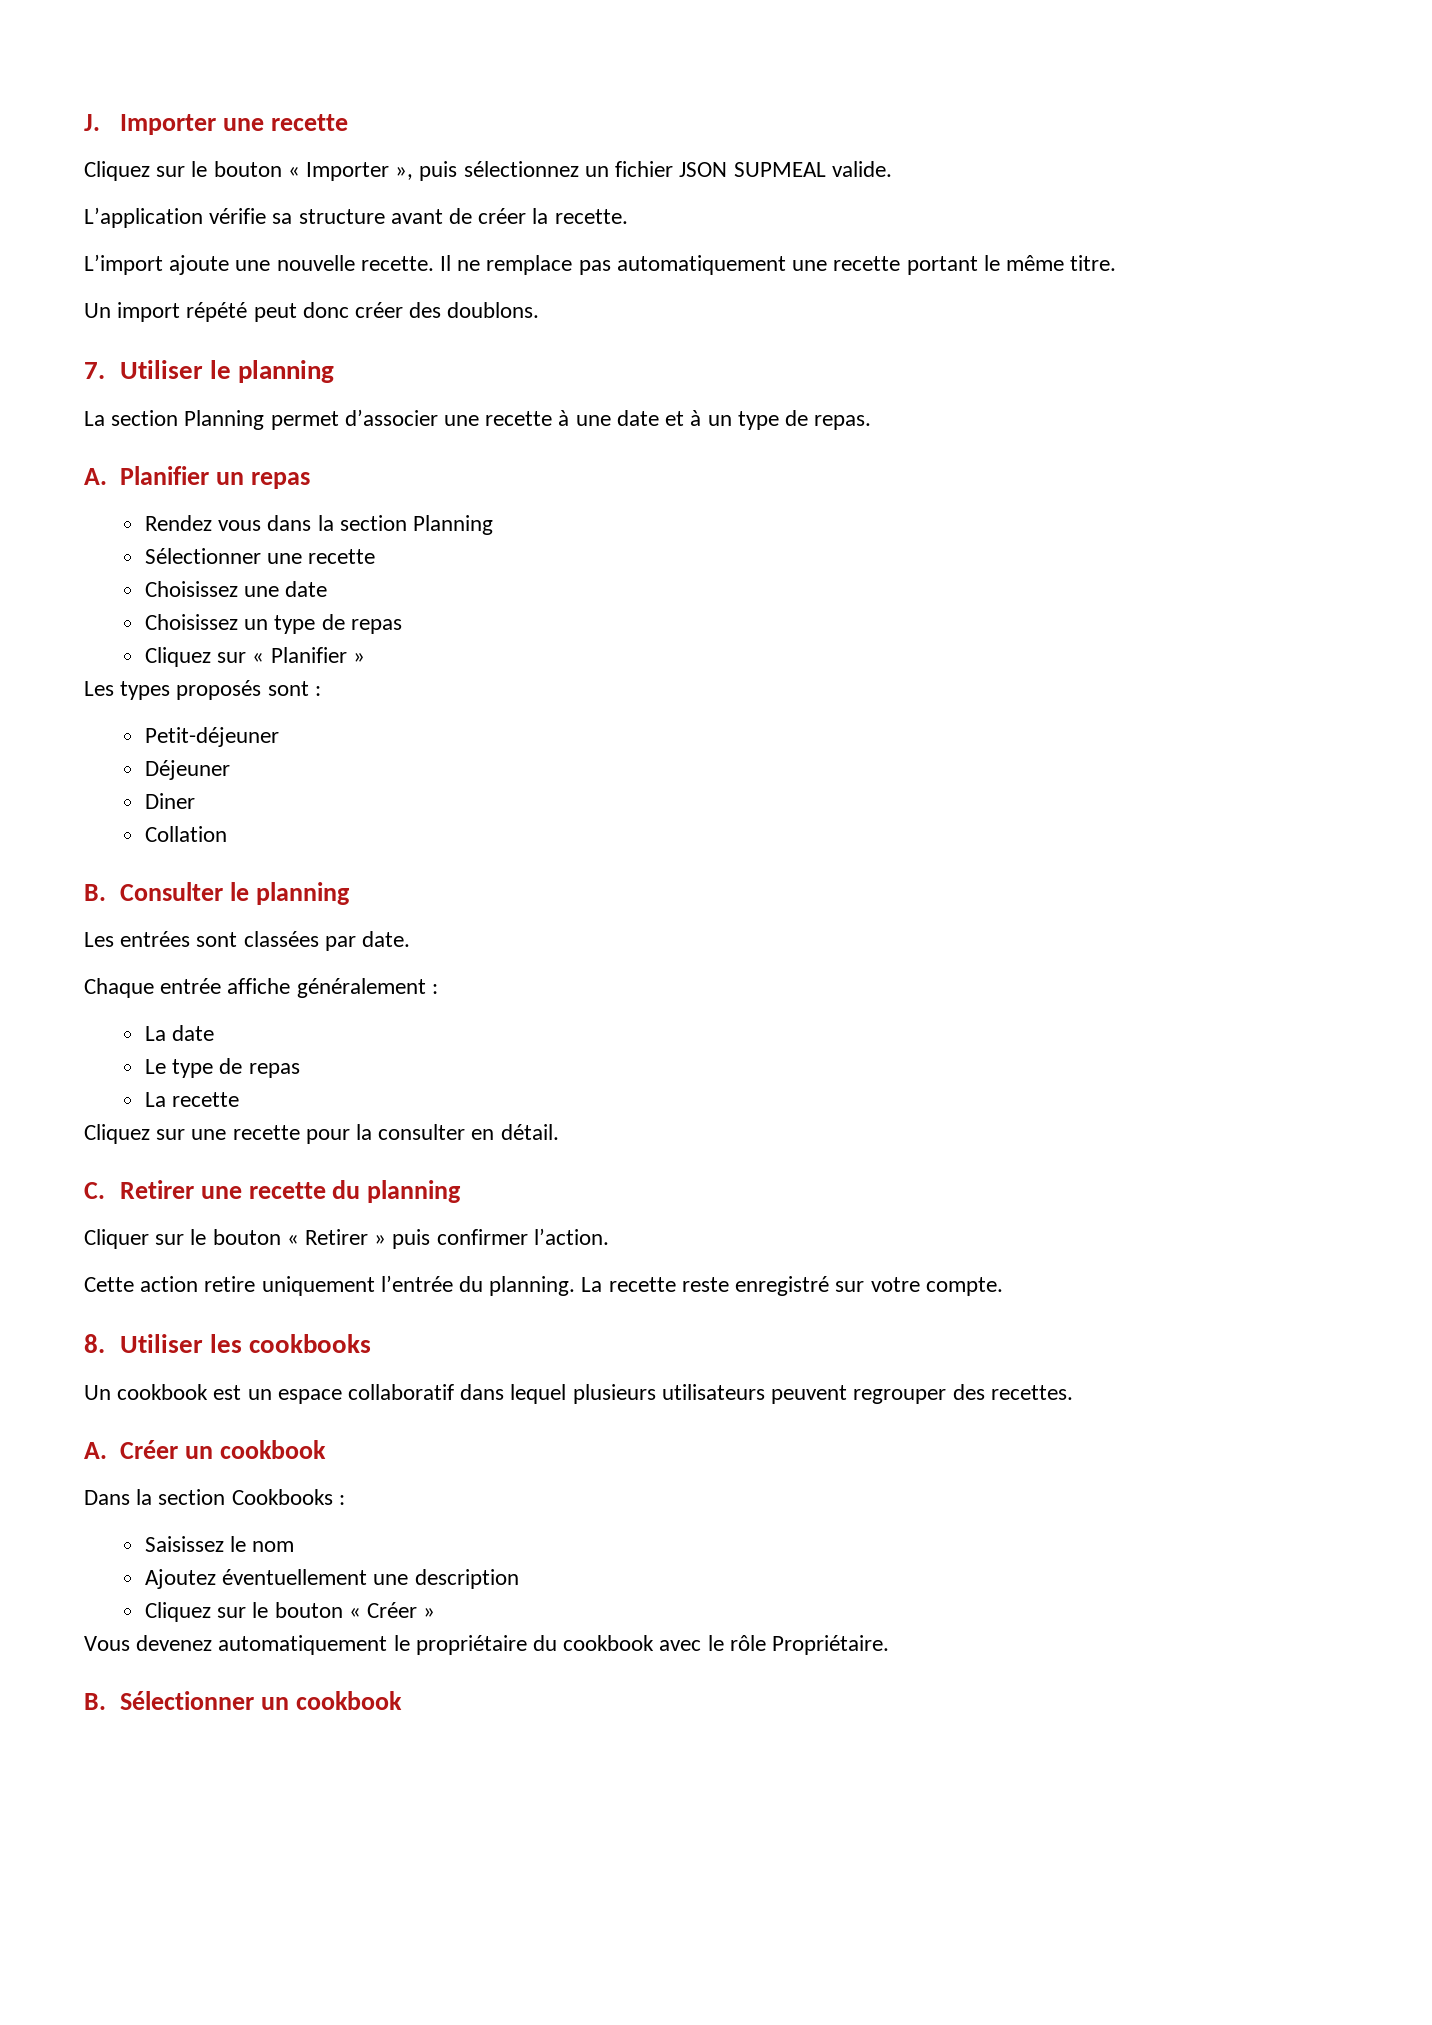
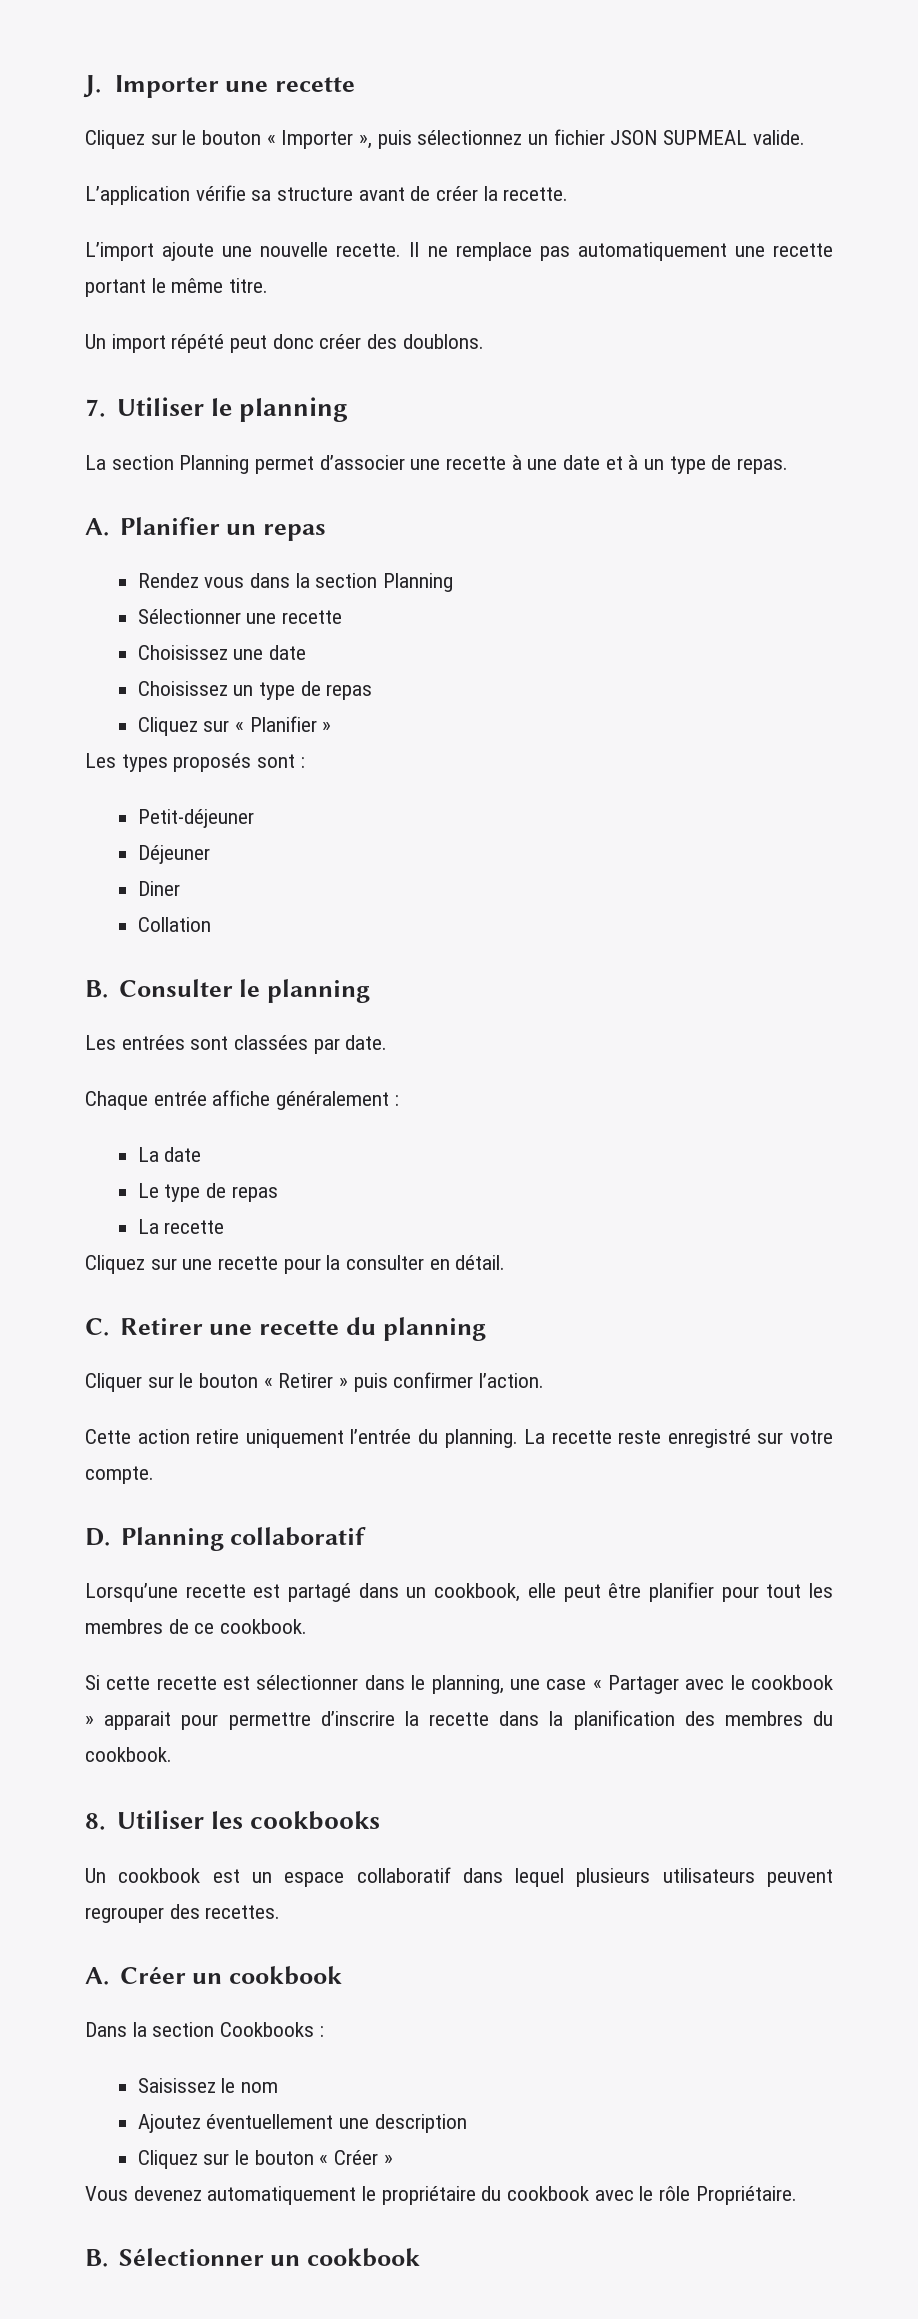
+ D. Planning collaboratif
+ Lorsqu’une recette est partagé dans un cookbook, elle peut être planifier pour tout les membres de ce cookbook.
+ Si cette recette est sélectionner dans le planning, une case « Partager avec le cookbook » apparait pour permettre d’inscrire la recette dans la planification des membres du cookbook.

